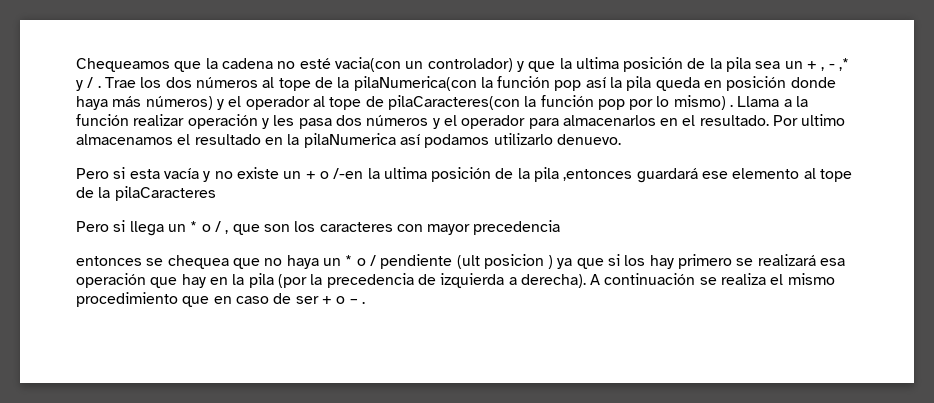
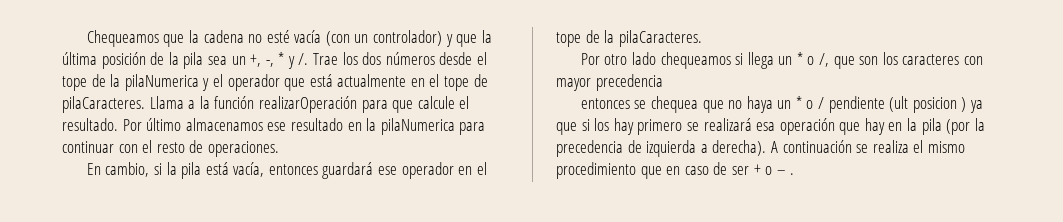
- Chequeamos que la cadena no esté vacia(con un controlador) y que la ultima posición de la pila sea un + , - ,* y / .
+ Chequeamos que la cadena no esté vacía (con un controlador) y que la última posición de la pila sea un +, -, * y /.
- Trae los dos números al tope de la pilaNumerica(con la función pop así la pila queda en posición donde haya más números) y el operador al tope de pilaCaracteres(con la función pop por lo mismo) . Llama a la función realizar operación y les pasa dos números y el operador para almacenarlos en el resultado. Por ultimo almacenamos el resultado en la pilaNumerica así podamos utilizarlo denuevo.
- Pero si esta vacía y no existe un + o /-en la ultima posición de la pila ,entonces guardará ese elemento al tope de la pilaCaracteres
- Pero si llega un * o / , que son los caracteres con mayor precedencia
+ Trae los dos números desde el tope de la pilaNumerica y el operador que está actualmente en el tope de pilaCaracteres. Llama a la función realizarOperación para que calcule el resultado. Por último almacenamos ese resultado en la pilaNumerica para continuar con el resto de operaciones.
+ En cambio, si la pila está vacía, entonces guardará ese operador en el tope de la pilaCaracteres.
+ Por otro lado chequeamos si llega un * o /, que son los caracteres con mayor precedencia

